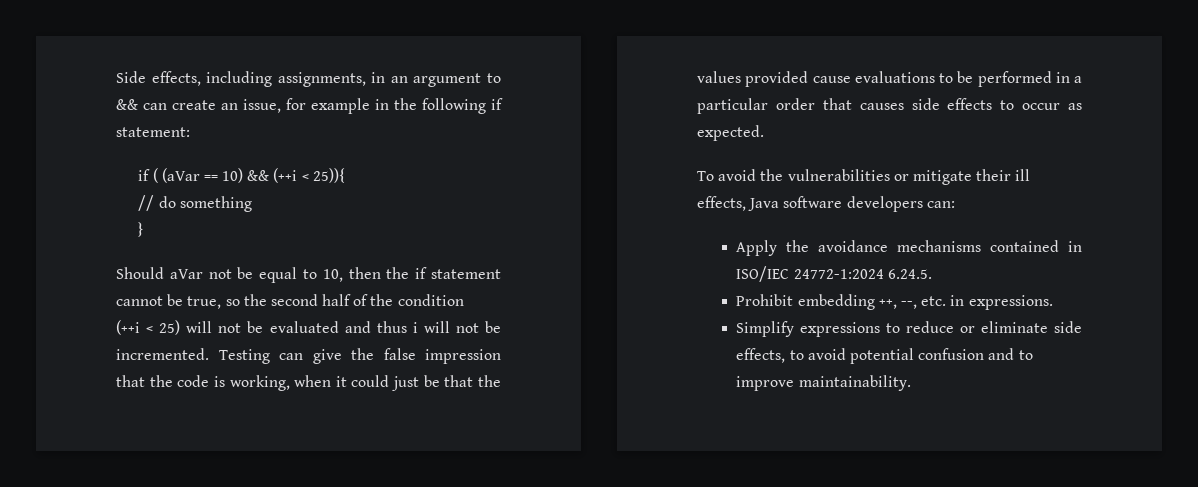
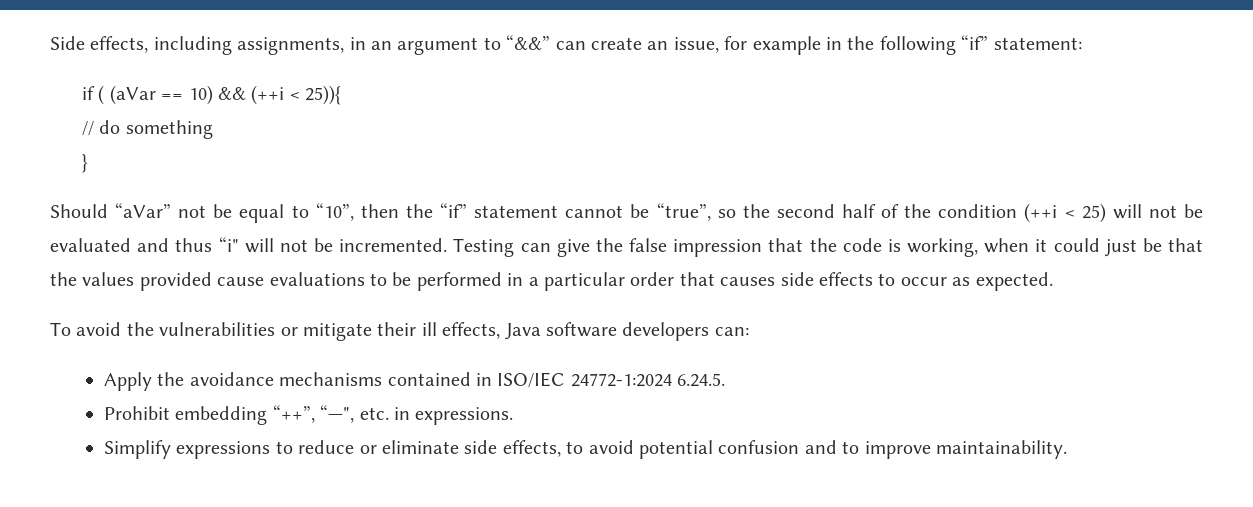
- Side effects, including assignments, in an argument to && can create an issue, for example in the following if statement:
+ Side effects, including assignments, in an argument to “&&” can create an issue, for example in the following “if” statement:
- Should aVar not be equal to 10, then the if statement cannot be true, so the second half of the condition
- (++i < 25) will not be evaluated and thus i will not be incremented.
+ Should “aVar” not be equal to “10”, then the “if” statement cannot be “true”, so the second half of the condition (++i < 25) will not be evaluated and thus “i" will not be incremented.
- Prohibit embedding ++, --, etc. in expressions.
+ Prohibit embedding “++”, “—", etc. in expressions.

